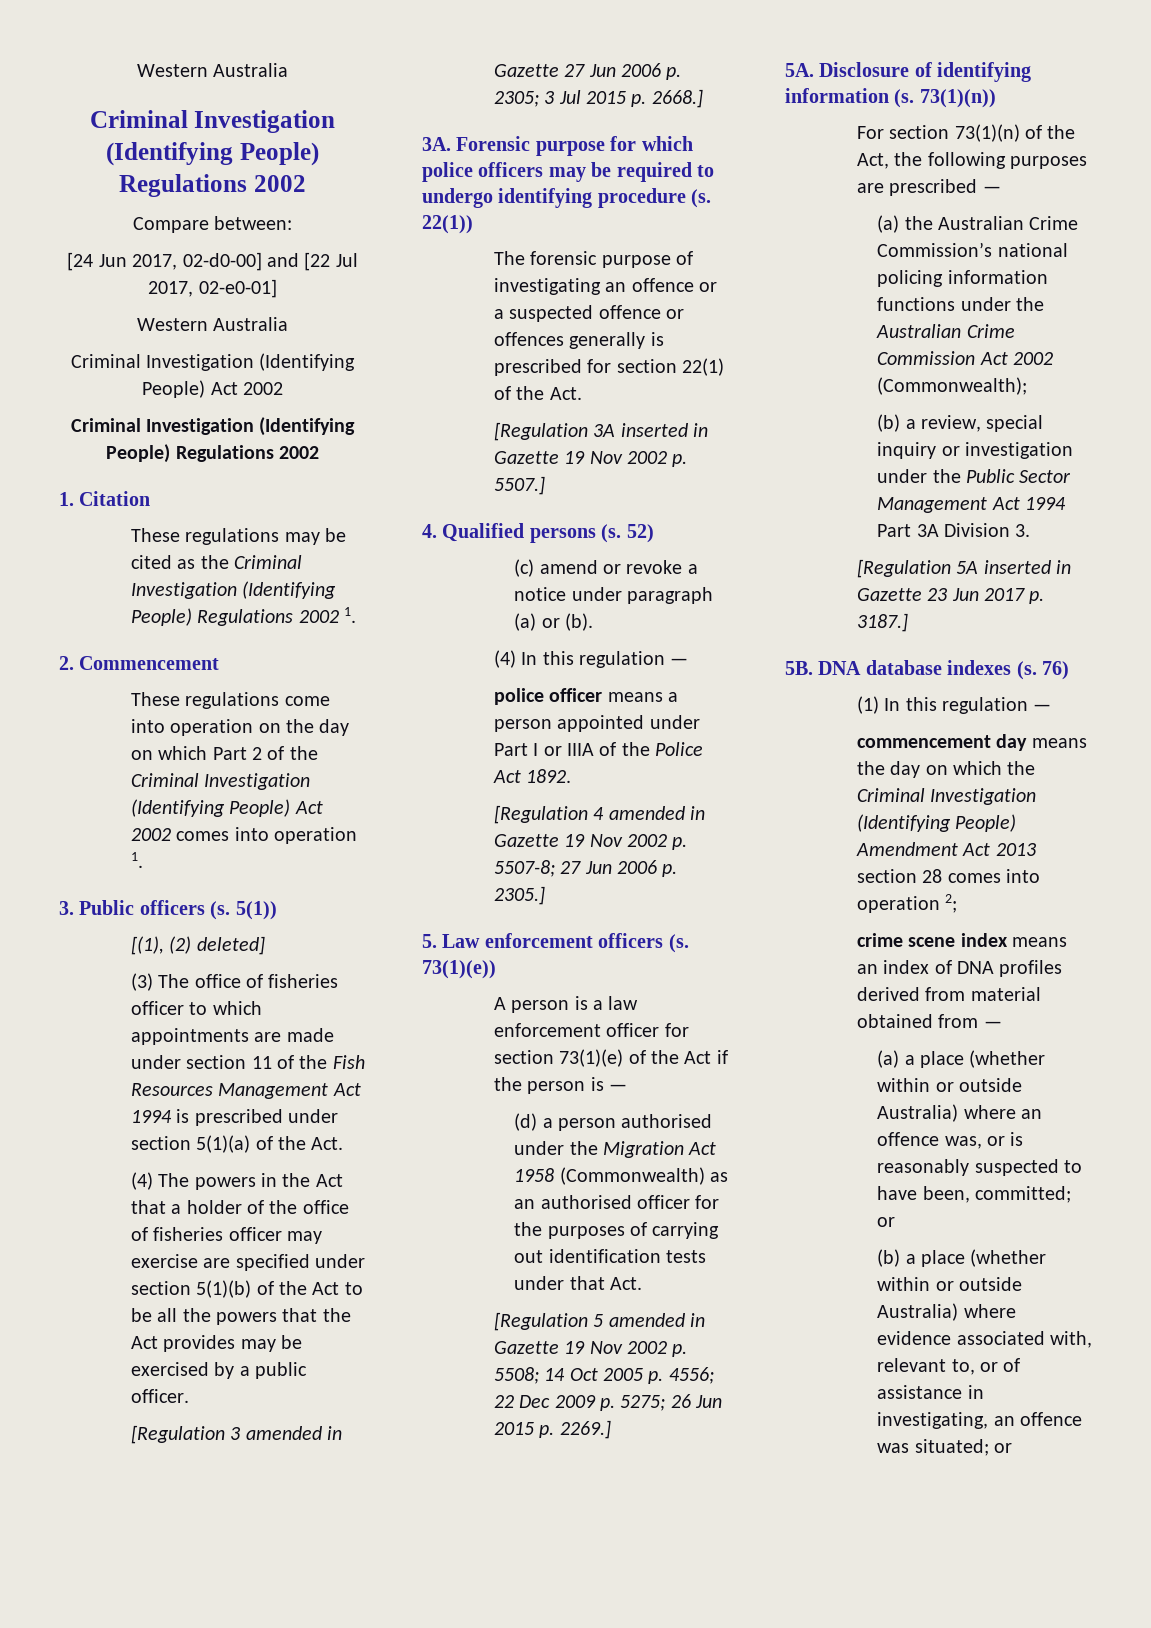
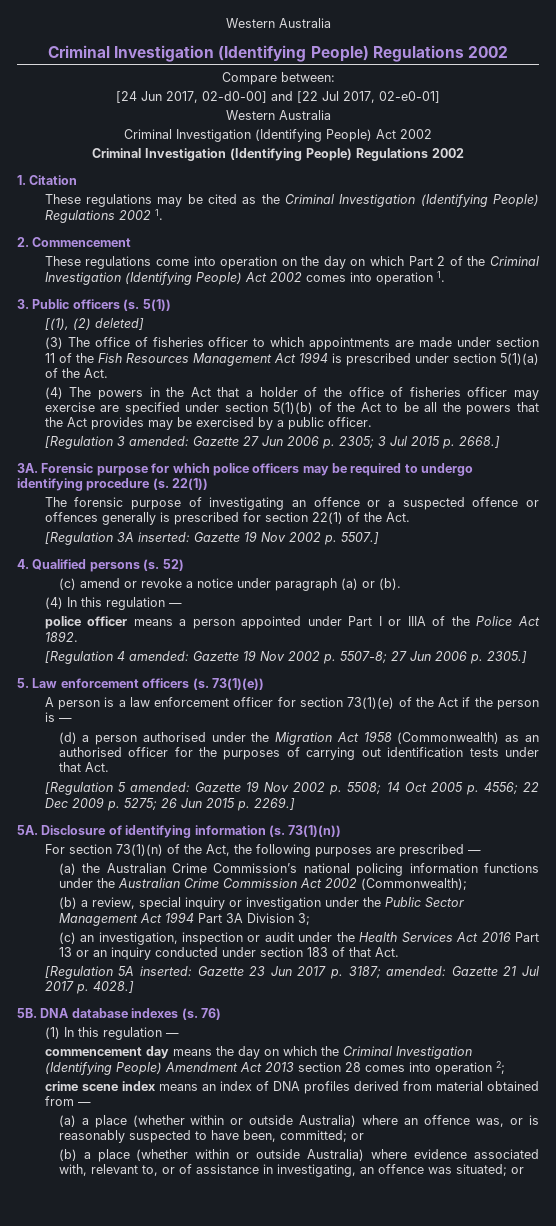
- [Regulation 3 amended in Gazette 27 Jun 2006 p. 2305; 3 Jul 2015 p. 2668.]
+ [Regulation 3 amended: Gazette 27 Jun 2006 p. 2305; 3 Jul 2015 p. 2668.]
- [Regulation 3A inserted in Gazette 19 Nov 2002 p. 5507.]
+ [Regulation 3A inserted: Gazette 19 Nov 2002 p. 5507.]
- [Regulation 4 amended in Gazette 19 Nov 2002 p. 5507-8; 27 Jun 2006 p. 2305.]
+ [Regulation 4 amended: Gazette 19 Nov 2002 p. 5507-8; 27 Jun 2006 p. 2305.]
- [Regulation 5 amended in Gazette 19 Nov 2002 p. 5508; 14 Oct 2005 p. 4556; 22 Dec 2009 p. 5275; 26 Jun 2015 p. 2269.]
+ [Regulation 5 amended: Gazette 19 Nov 2002 p. 5508; 14 Oct 2005 p. 4556; 22 Dec 2009 p. 5275; 26 Jun 2015 p. 2269.]
- (b) a review, special inquiry or investigation under the Public Sector Management Act 1994 Part 3A Division 3.
+ (b) a review, special inquiry or investigation under the Public Sector Management Act 1994 Part 3A Division 3;
+ (c) an investigation, inspection or audit under the Health Services Act 2016 Part 13 or an inquiry conducted under section 183 of that Act.
- [Regulation 5A inserted in Gazette 23 Jun 2017 p. 3187.]
+ [Regulation 5A inserted: Gazette 23 Jun 2017 p. 3187; amended: Gazette 21 Jul 2017 p. 4028.]

